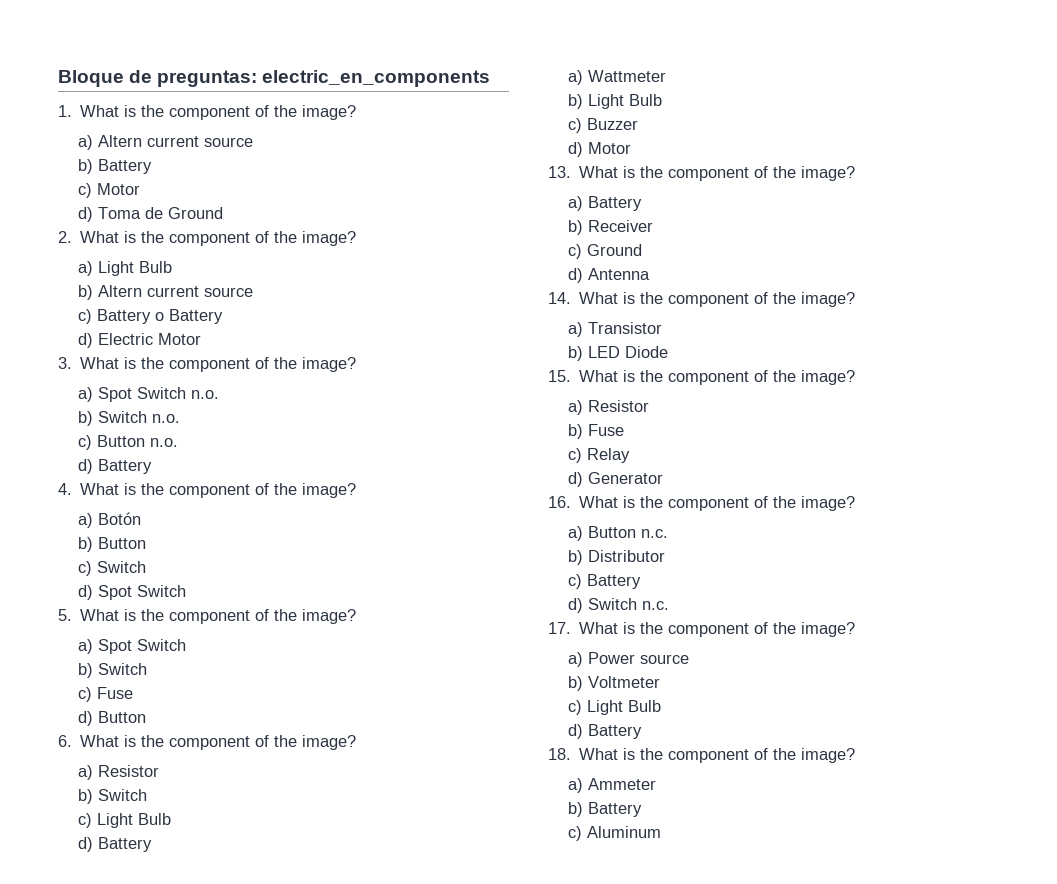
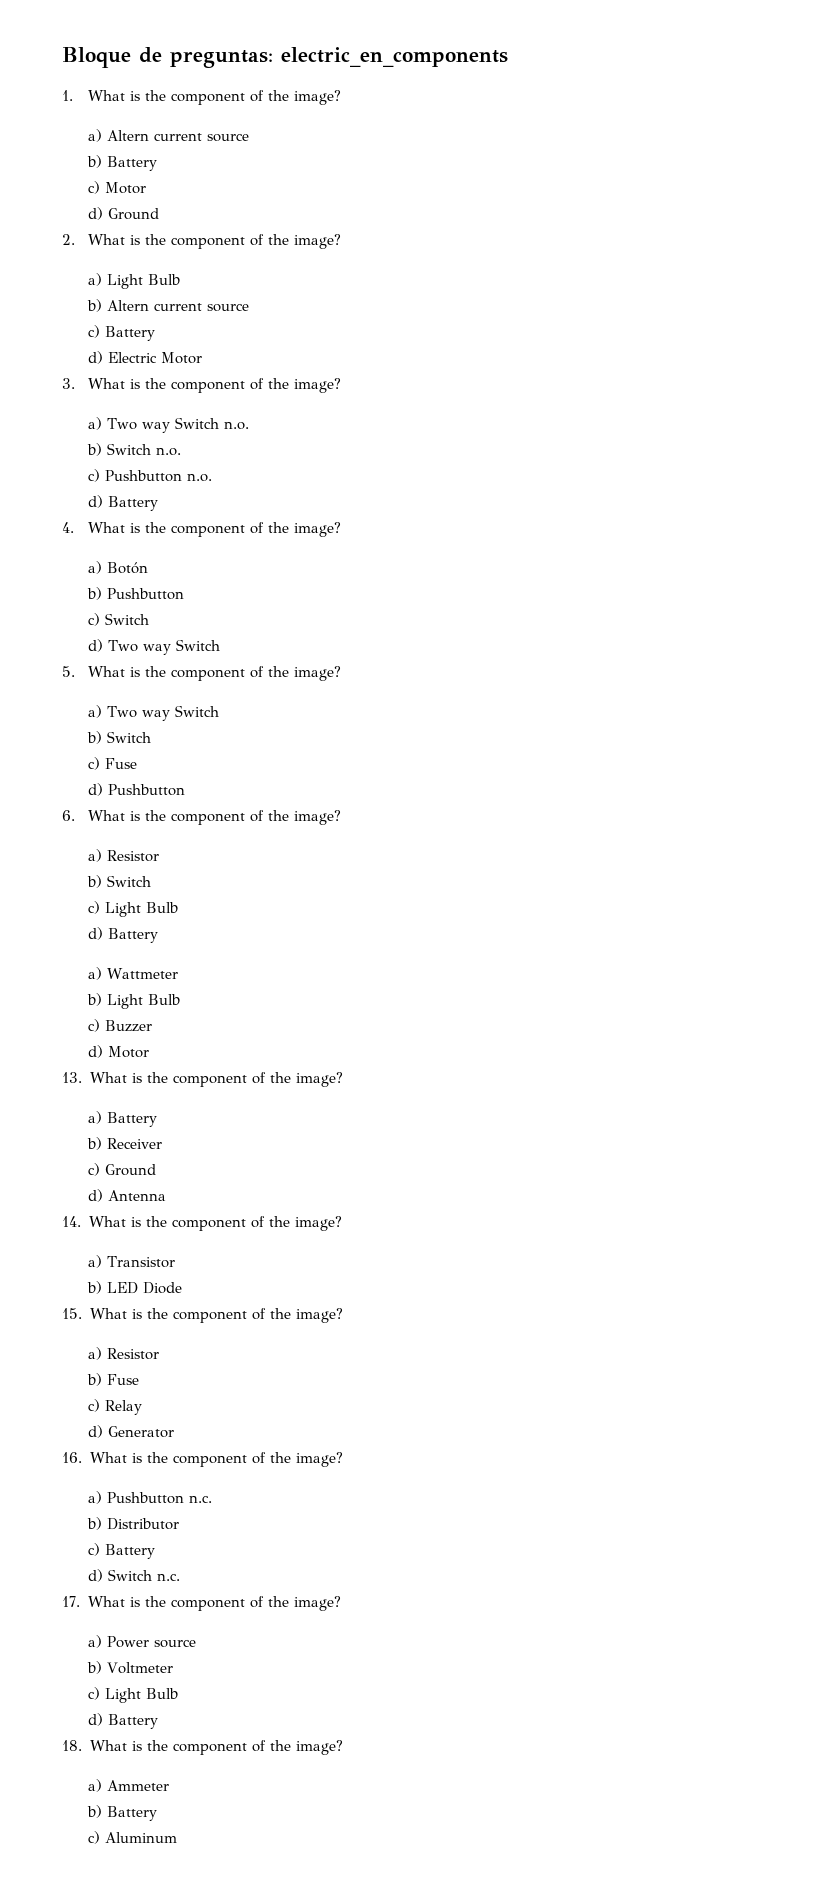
- d) Toma de Ground
+ d) Ground
  b) Altern current source
- c) Battery o Battery
+ c) Battery
- a) Spot Switch n.o.
+ a) Two way Switch n.o.
- c) Button n.o.
+ c) Pushbutton n.o.
- b) Button
+ b) Pushbutton
- d) Spot Switch
+ d) Two way Switch
  5. What is the component of the image?
- a) Spot Switch
+ a) Two way Switch
- d) Button
+ d) Pushbutton
- a) Button n.c.
+ a) Pushbutton n.c.

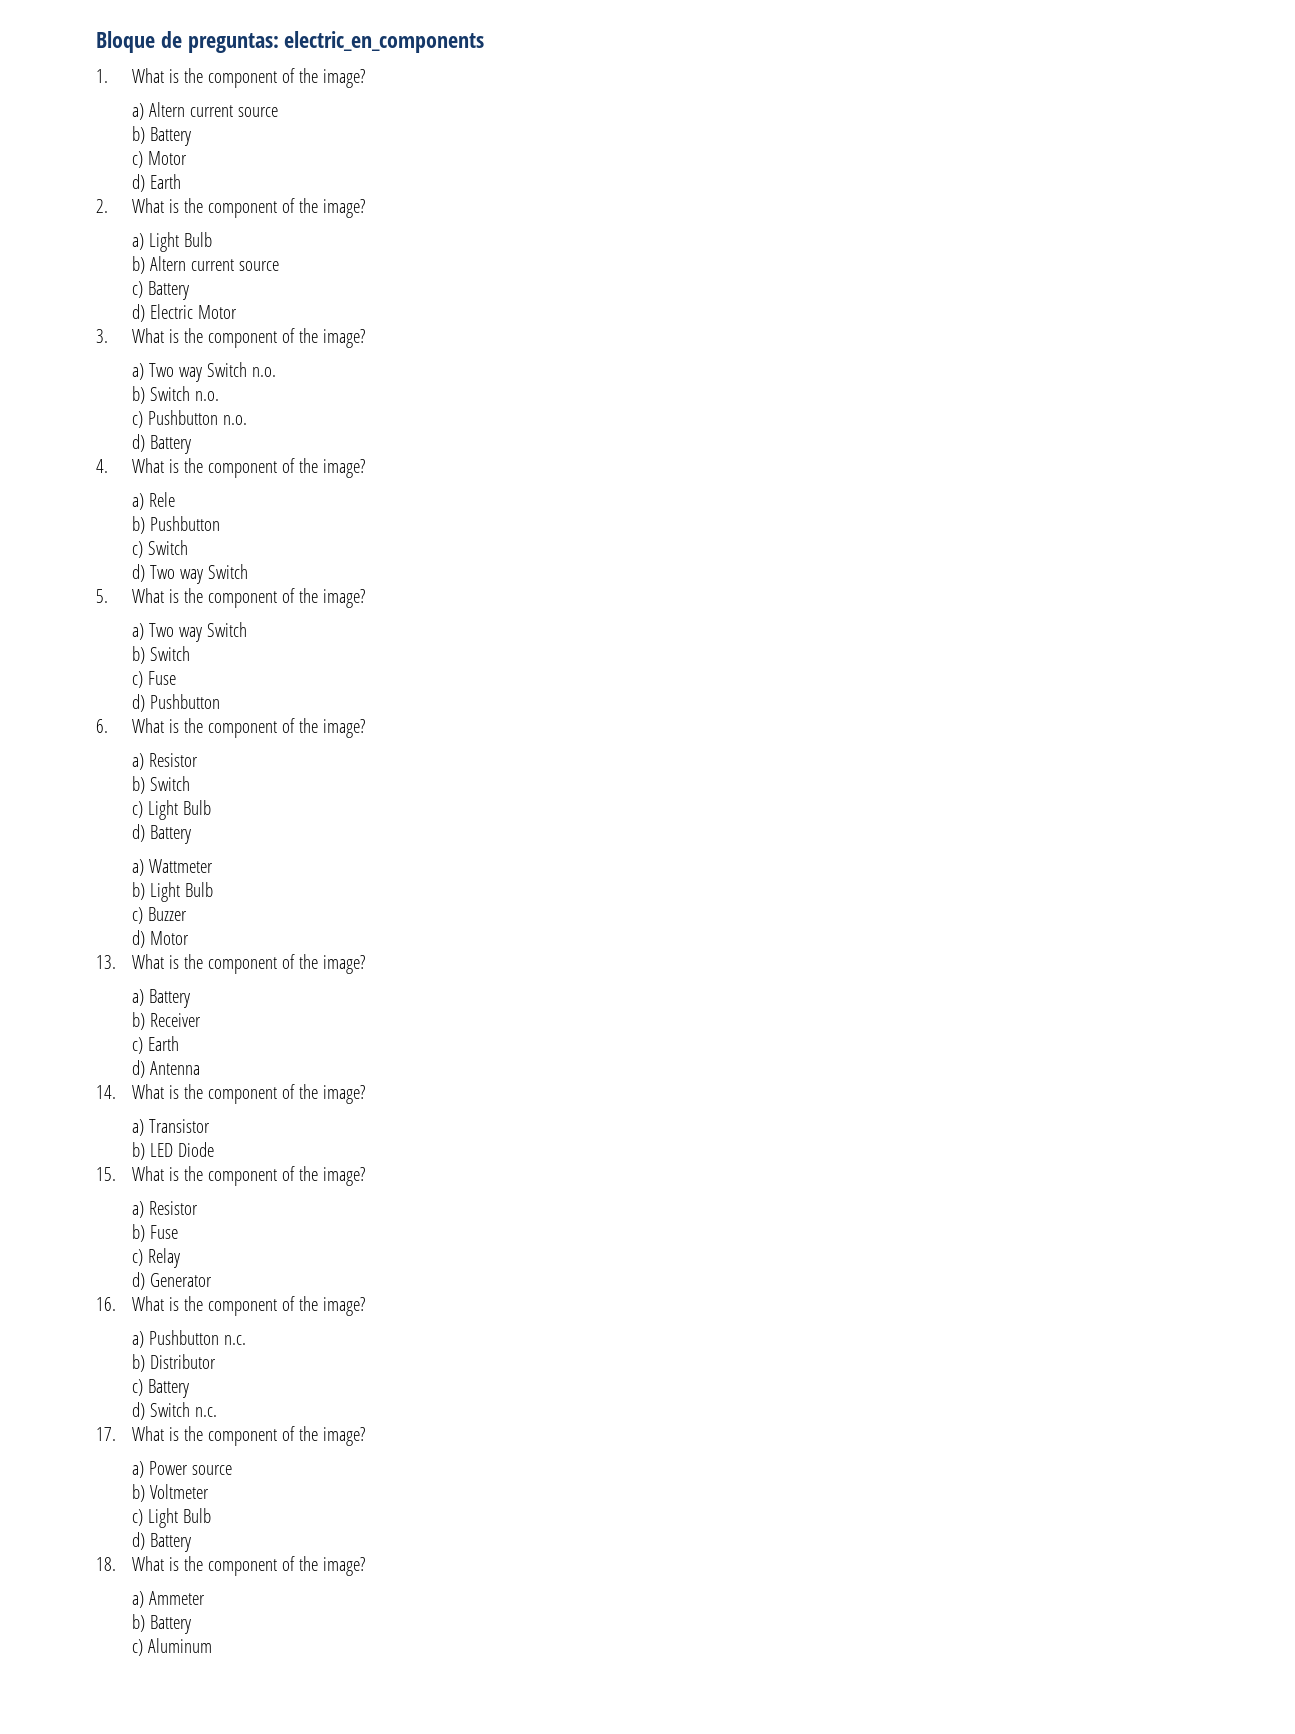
- d) Ground
+ d) Earth
- a) Botón
+ a) Rele
- c) Ground
+ c) Earth

